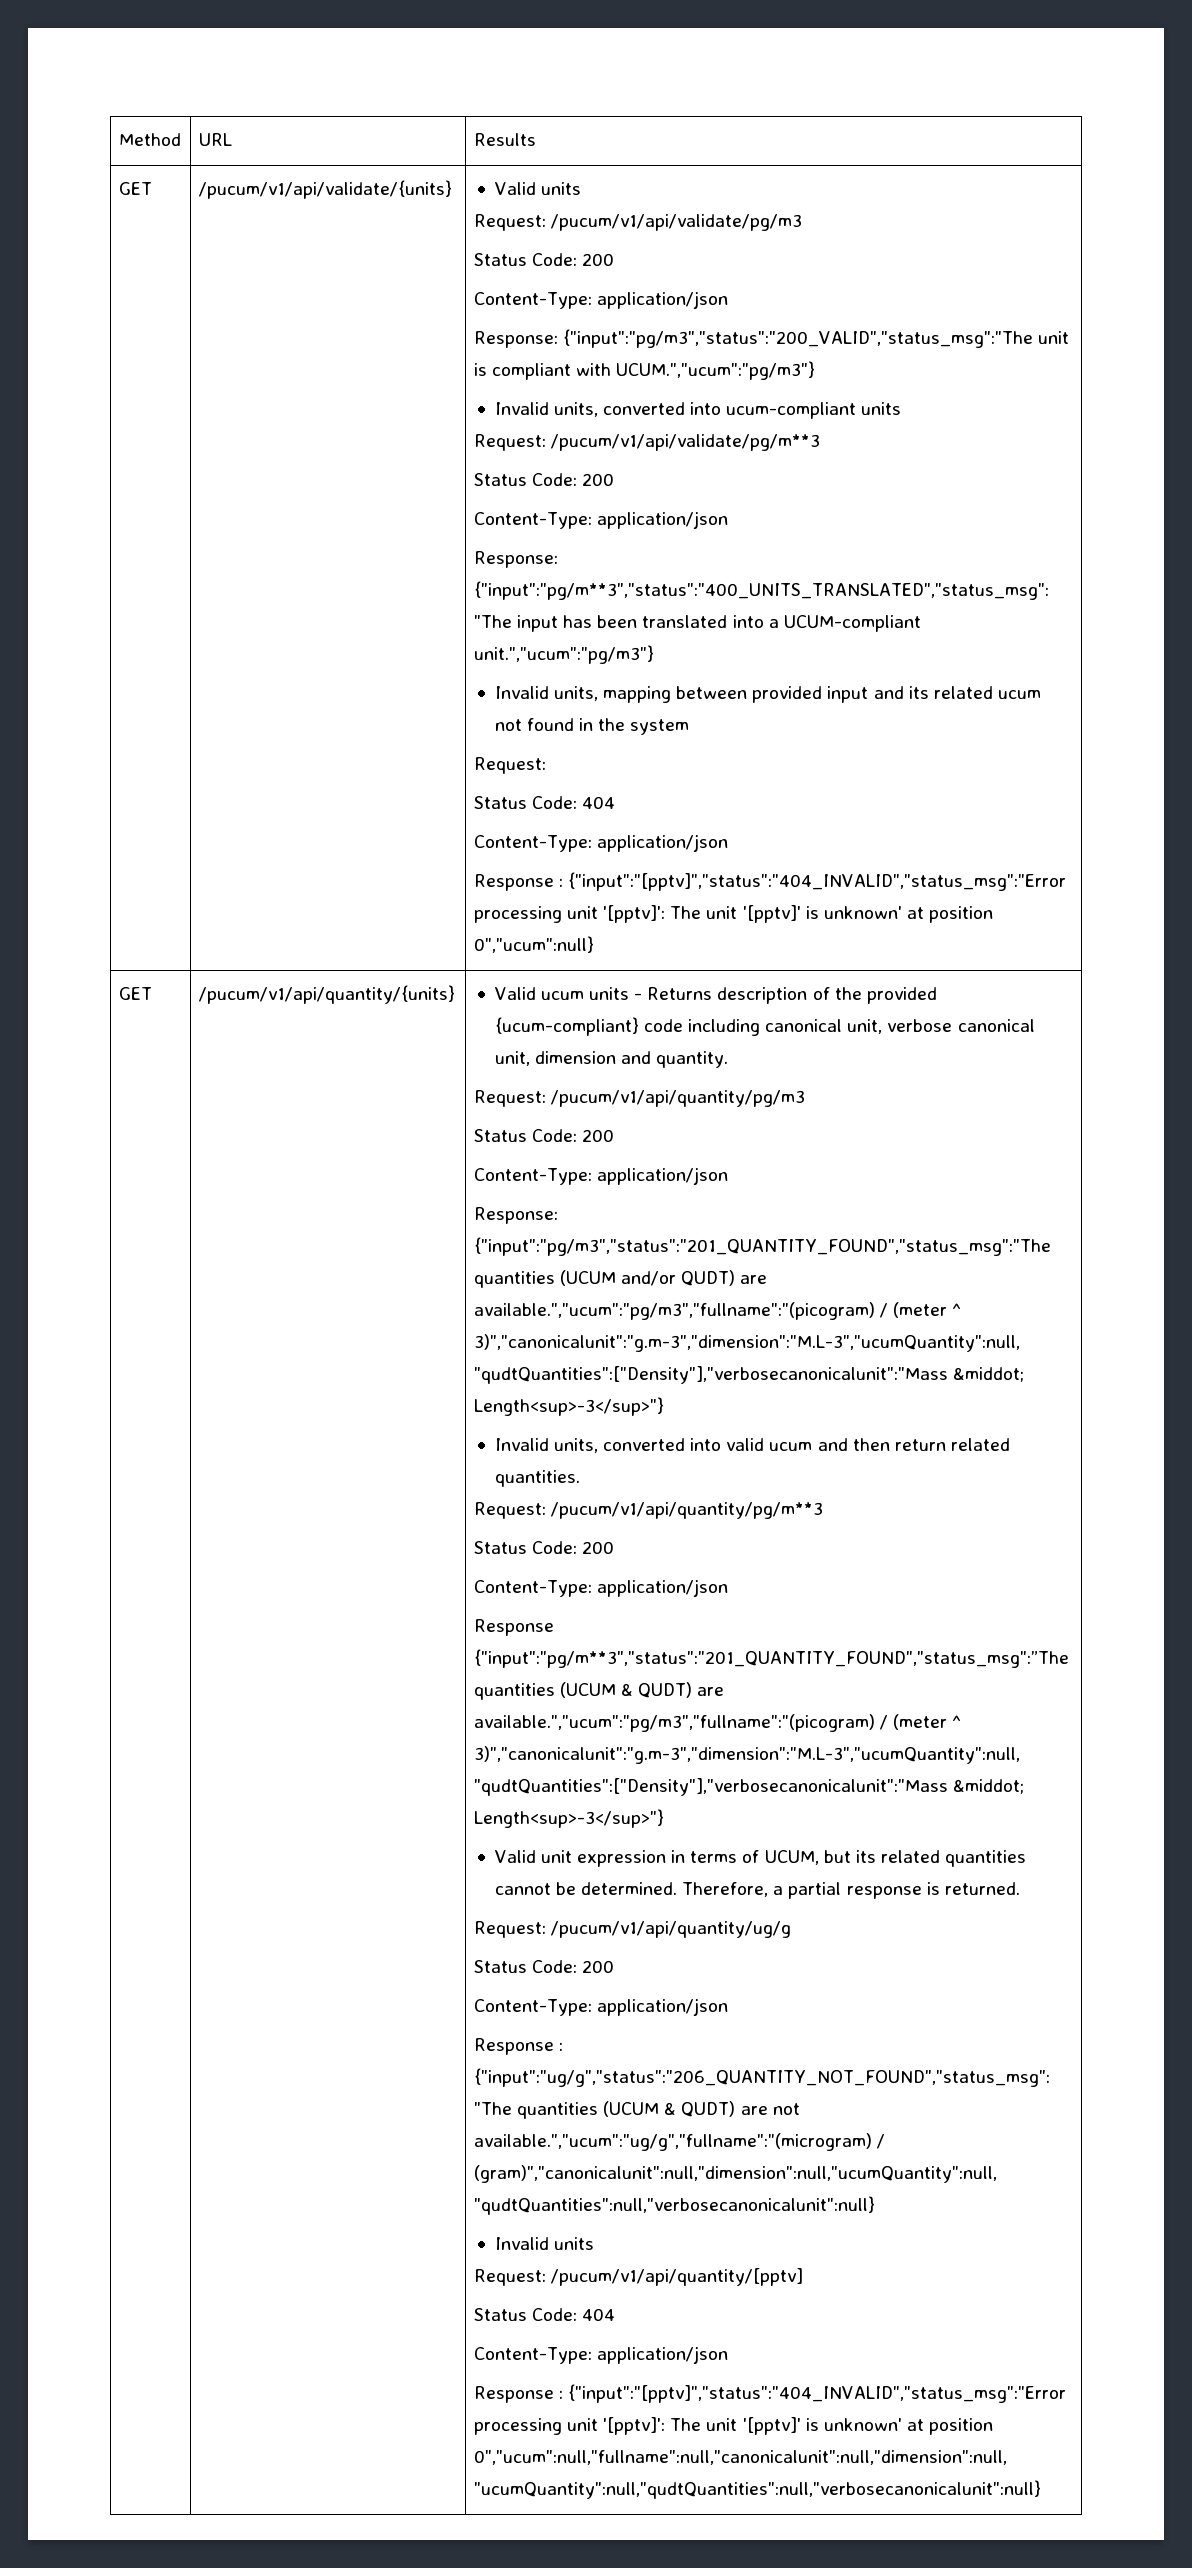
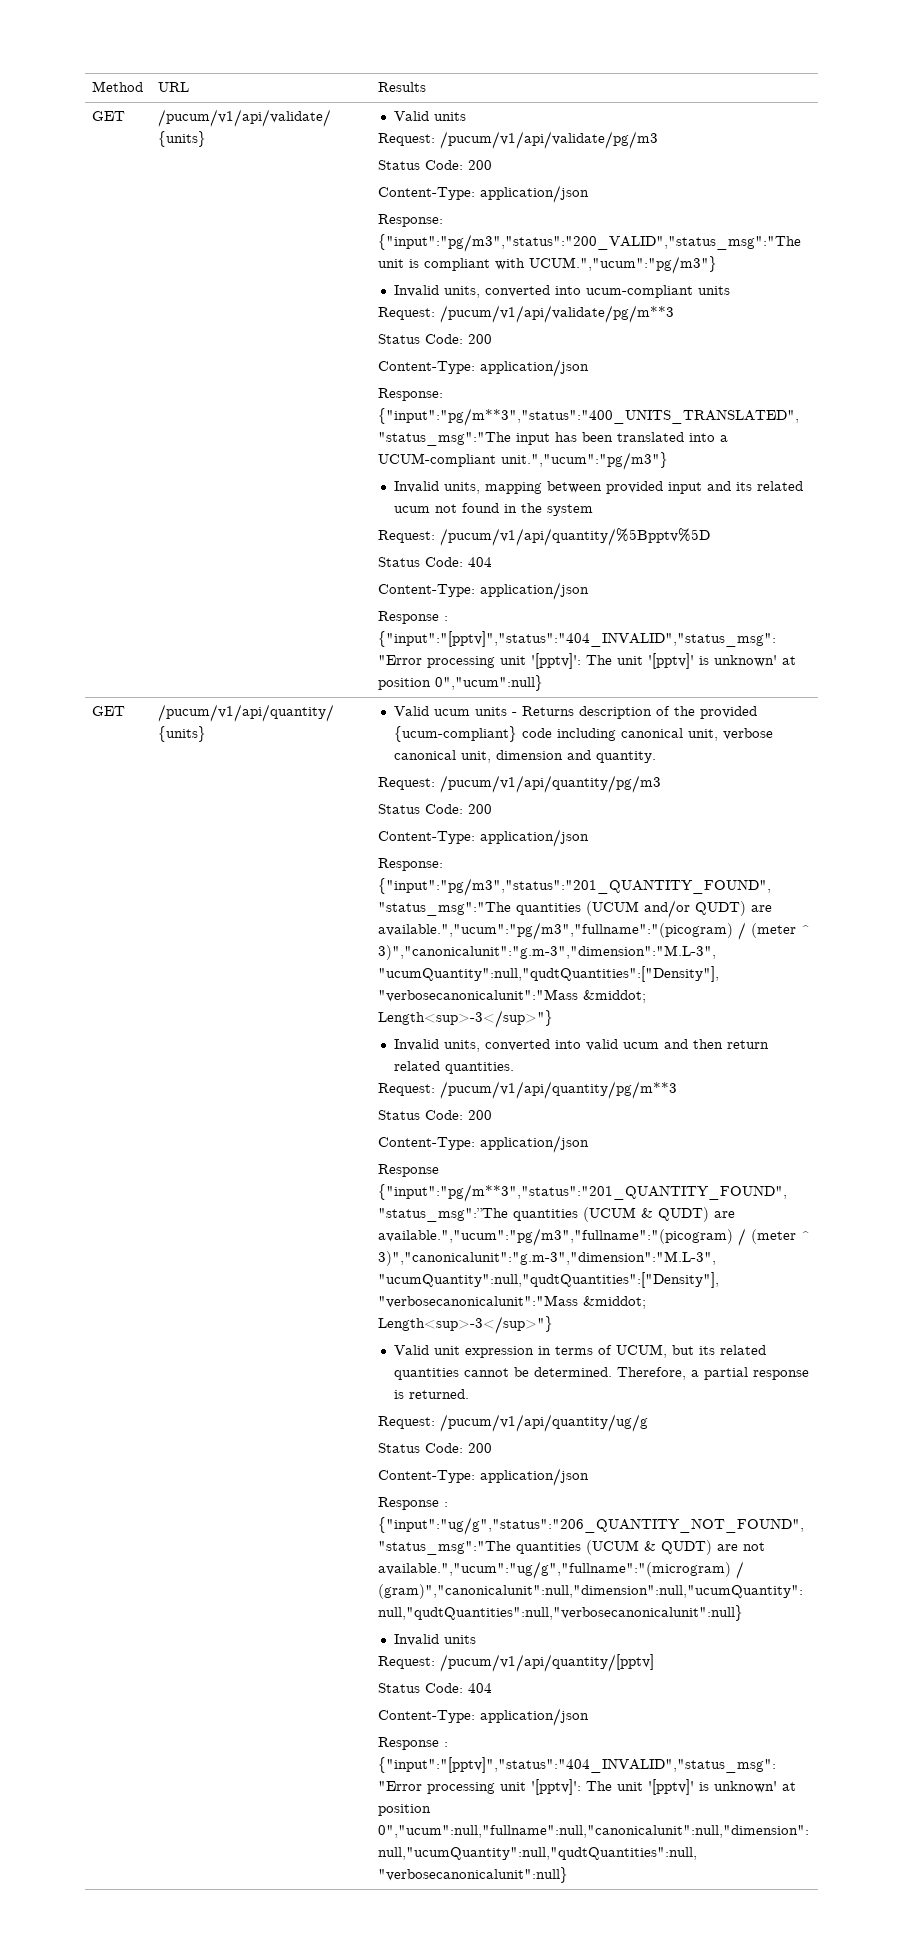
  Invalid units, mapping between provided input and its related ucum not found in the system
- Request:
+ Request: /pucum/v1/api/quantity/%5Bpptv%5D

